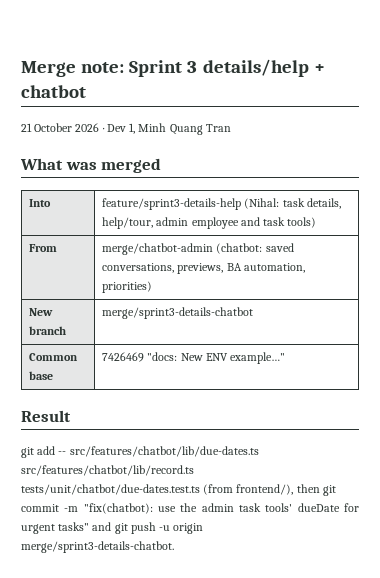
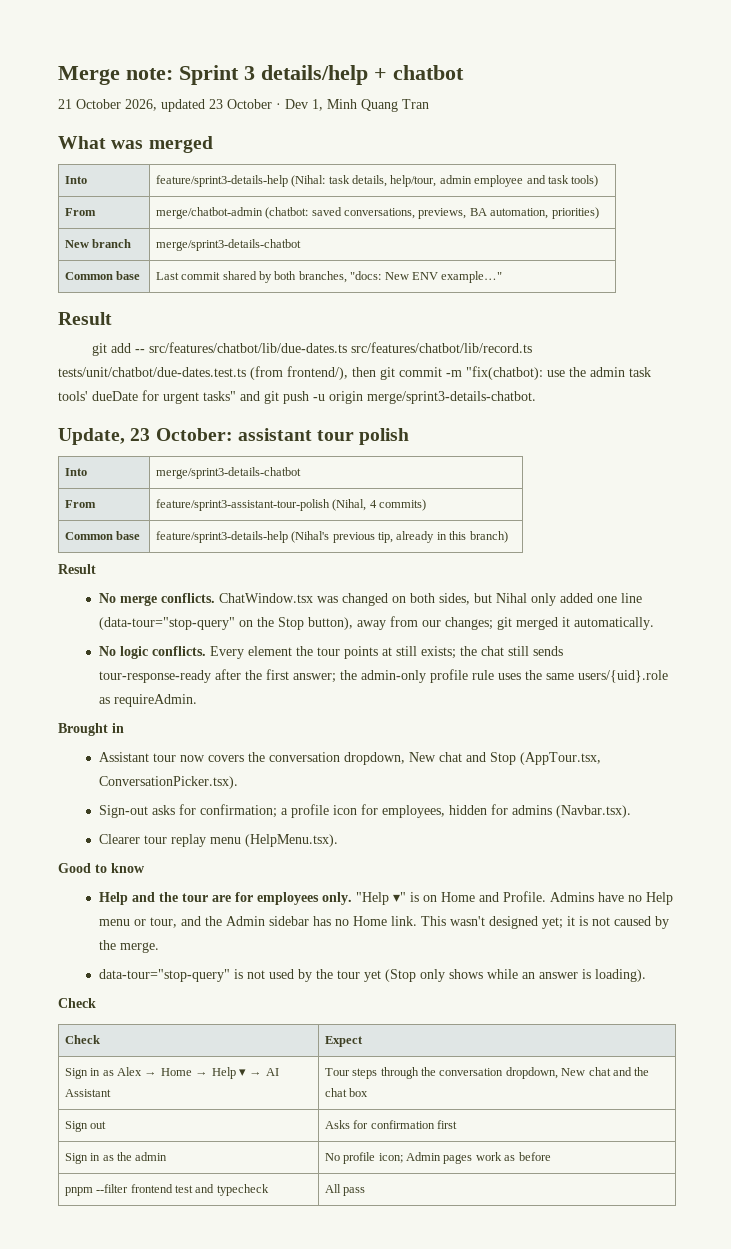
- 21 October 2026 · Dev 1, Minh Quang Tran
+ 21 October 2026, updated 23 October · Dev 1, Minh Quang Tran
- Common base | 7426469 "docs: New ENV example…"
+ Common base | Last commit shared by both branches, "docs: New ENV example…"
+ Update, 23 October: assistant tour polish
+ Into | merge/sprint3-details-chatbot
+ From | feature/sprint3-assistant-tour-polish (Nihal, 4 commits)
+ Common base | feature/sprint3-details-help (Nihal's previous tip, already in this branch)
+ Result
+ No merge conflicts. ChatWindow.tsx was changed on both sides, but Nihal only added one line (data-tour="stop-query" on the Stop button), away from our changes; git merged it automatically.
+ No logic conflicts. Every element the tour points at still exists; the chat still sends tour-response-ready after the first answer; the admin-only profile rule uses the same users/{uid}.role as requireAdmin.
+ Brought in
+ Assistant tour now covers the conversation dropdown, New chat and Stop (AppTour.tsx, ConversationPicker.tsx).
+ Sign-out asks for confirmation; a profile icon for employees, hidden for admins (Navbar.tsx).
+ Clearer tour replay menu (HelpMenu.tsx).
+ Good to know
+ Help and the tour are for employees only. "Help ▾" is on Home and Profile. Admins have no Help menu or tour, and the Admin sidebar has no Home link. This wasn't designed yet; it is not caused by the merge.
+ data-tour="stop-query" is not used by the tour yet (Stop only shows while an answer is loading).
+ Check
+ Check | Expect
+ Sign in as Alex → Home → Help ▾ → AI Assistant | Tour steps through the conversation dropdown, New chat and the chat box
+ Sign out | Asks for confirmation first
+ Sign in as the admin | No profile icon; Admin pages work as before
+ pnpm --filter frontend test and typecheck | All pass

